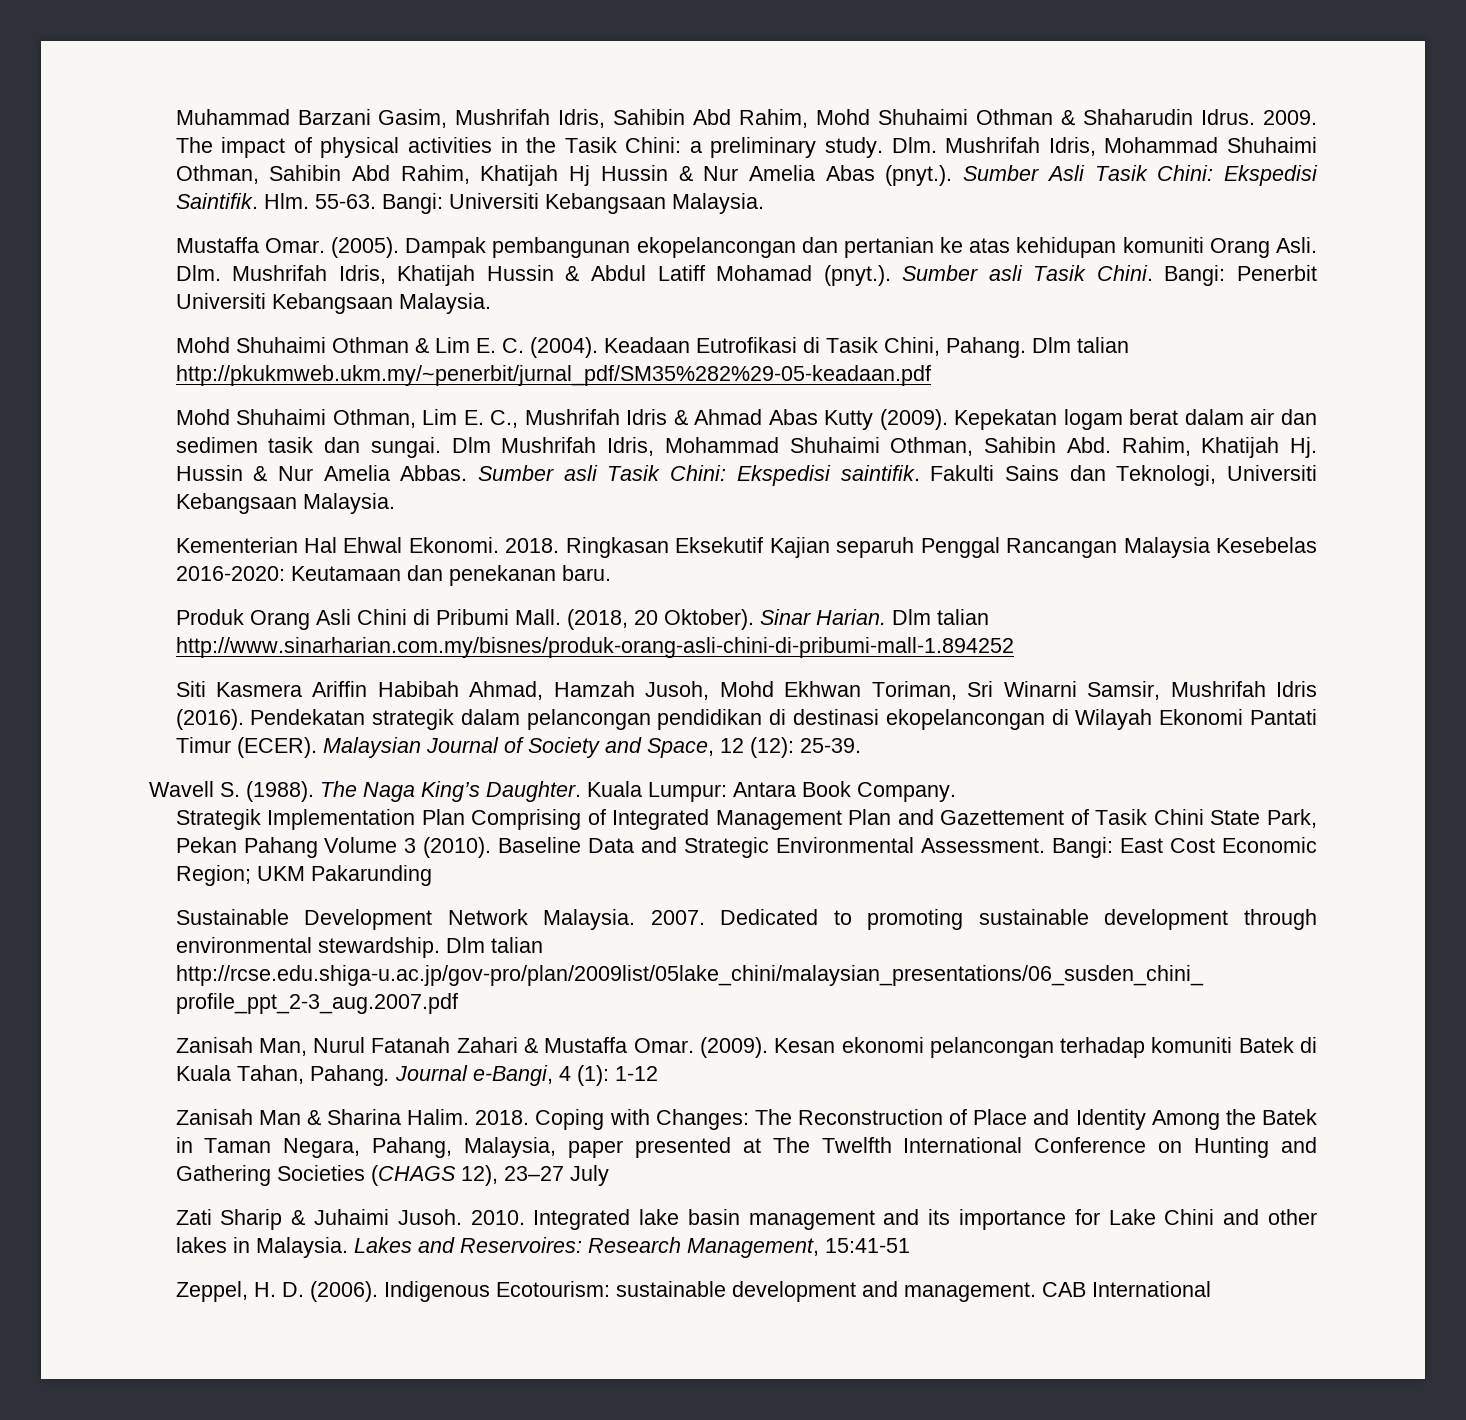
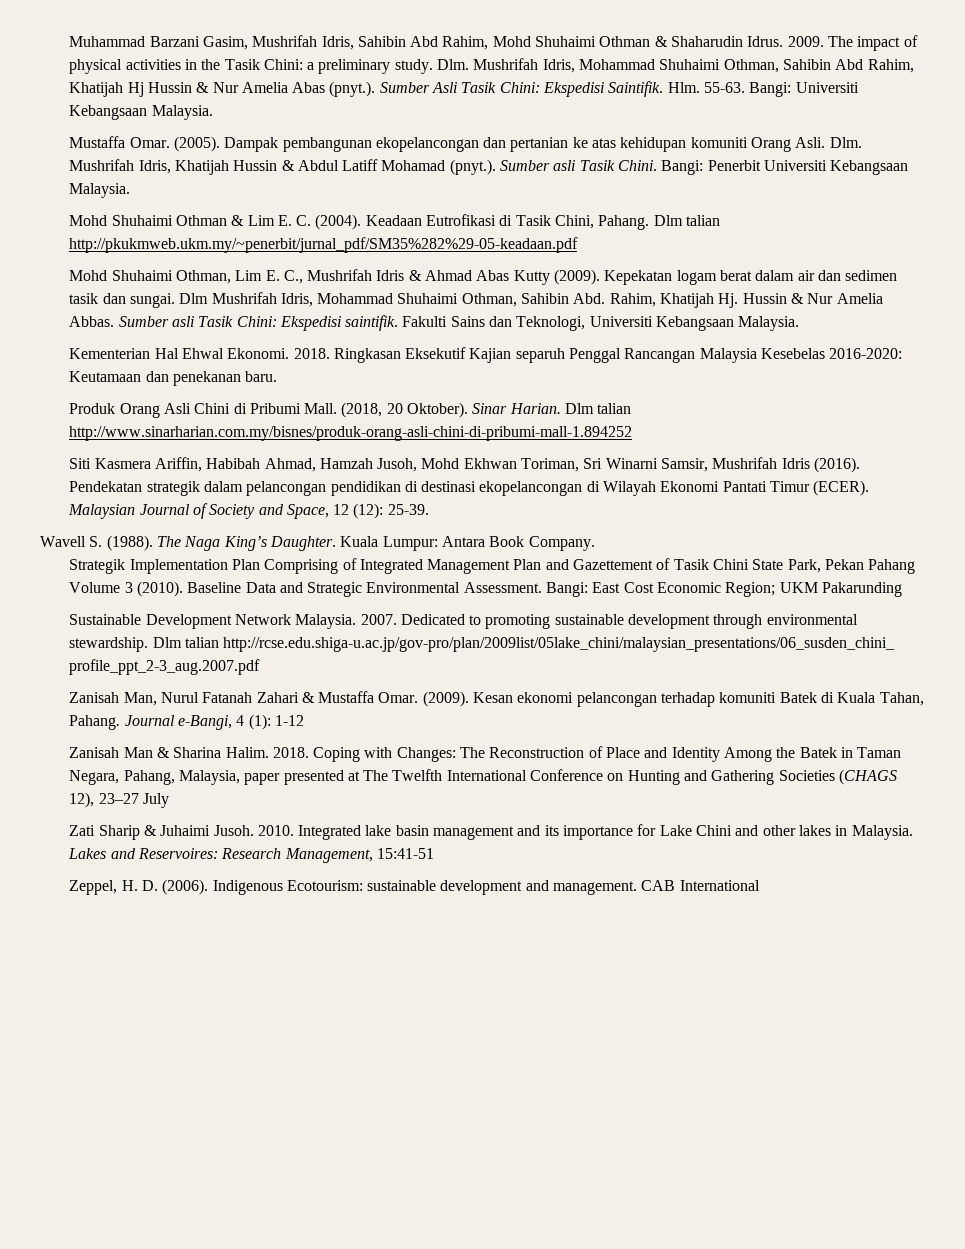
- Siti Kasmera Ariffin Habibah Ahmad, Hamzah Jusoh, Mohd Ekhwan Toriman, Sri Winarni Samsir, Mushrifah Idris (2016).
+ Siti Kasmera Ariffin, Habibah Ahmad, Hamzah Jusoh, Mohd Ekhwan Toriman, Sri Winarni Samsir, Mushrifah Idris (2016).

